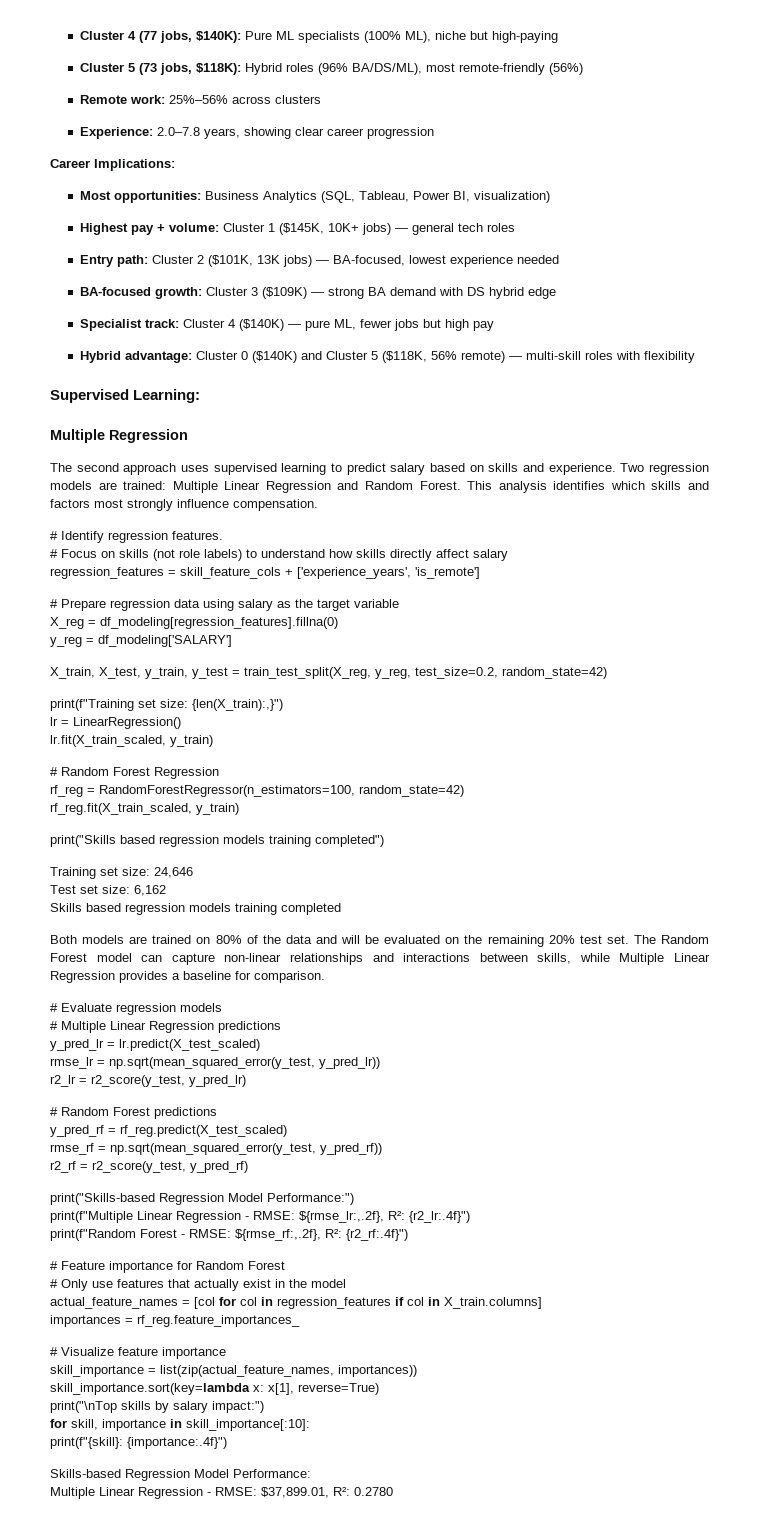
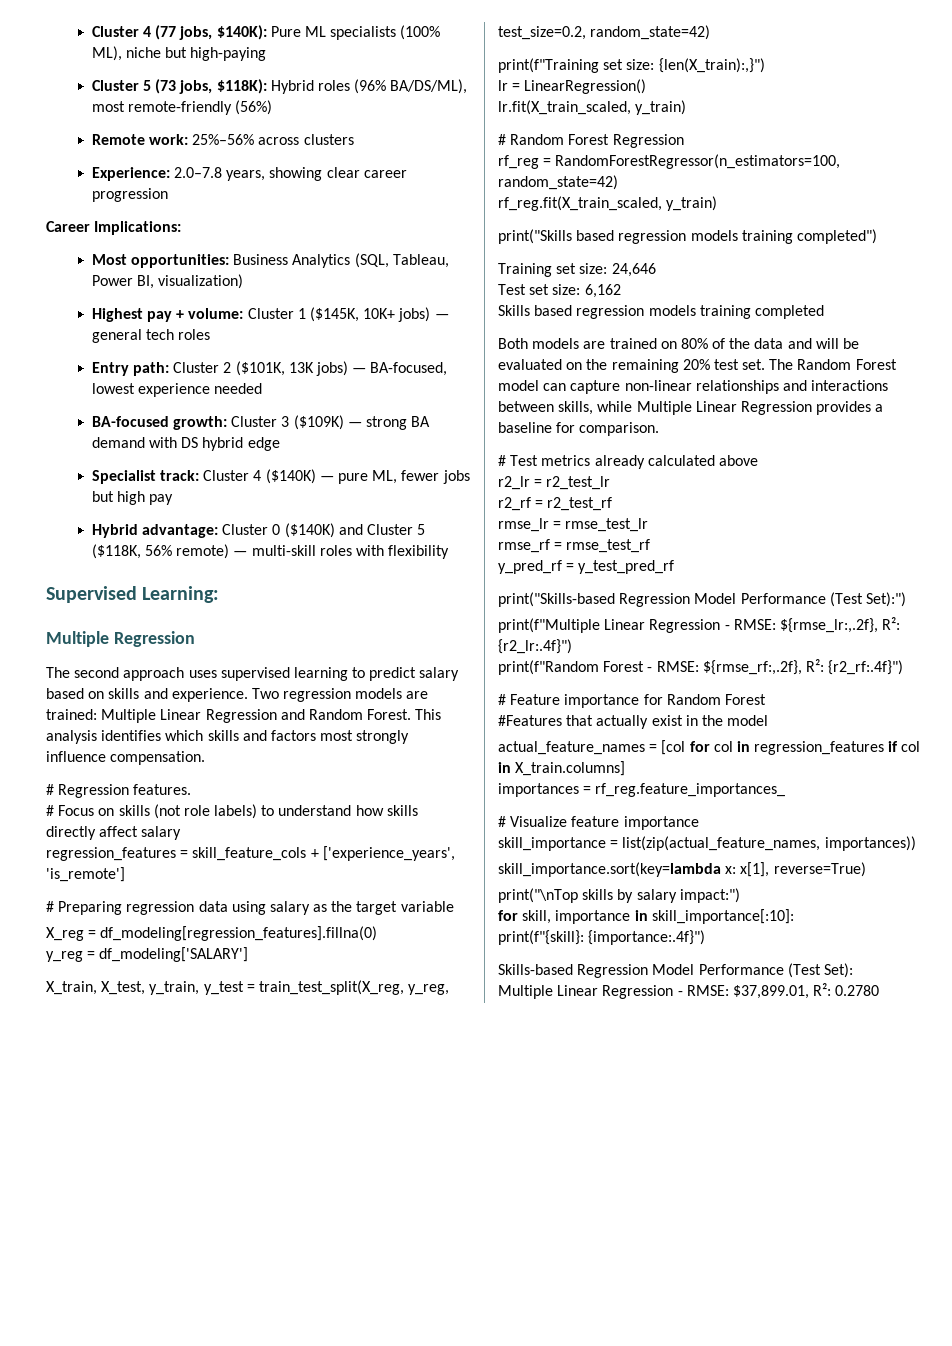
- # Identify regression features.
+ # Regression features.
- # Prepare regression data using salary as the target variable
+ # Preparing regression data using salary as the target variable
- # Evaluate regression models
- # Multiple Linear Regression predictions
- y_pred_lr = lr.predict(X_test_scaled)
- rmse_lr = np.sqrt(mean_squared_error(y_test, y_pred_lr))
- r2_lr = r2_score(y_test, y_pred_lr)
- # Random Forest predictions
- y_pred_rf = rf_reg.predict(X_test_scaled)
- rmse_rf = np.sqrt(mean_squared_error(y_test, y_pred_rf))
- r2_rf = r2_score(y_test, y_pred_rf)
+ # Test metrics already calculated above
+ r2_lr = r2_test_lr
+ r2_rf = r2_test_rf
+ rmse_lr = rmse_test_lr
+ rmse_rf = rmse_test_rf
+ y_pred_rf = y_test_pred_rf
- print("Skills-based Regression Model Performance:")
+ print("Skills-based Regression Model Performance (Test Set):")
- # Only use features that actually exist in the model
+ #Features that actually exist in the model
- Skills-based Regression Model Performance:
+ Skills-based Regression Model Performance (Test Set):

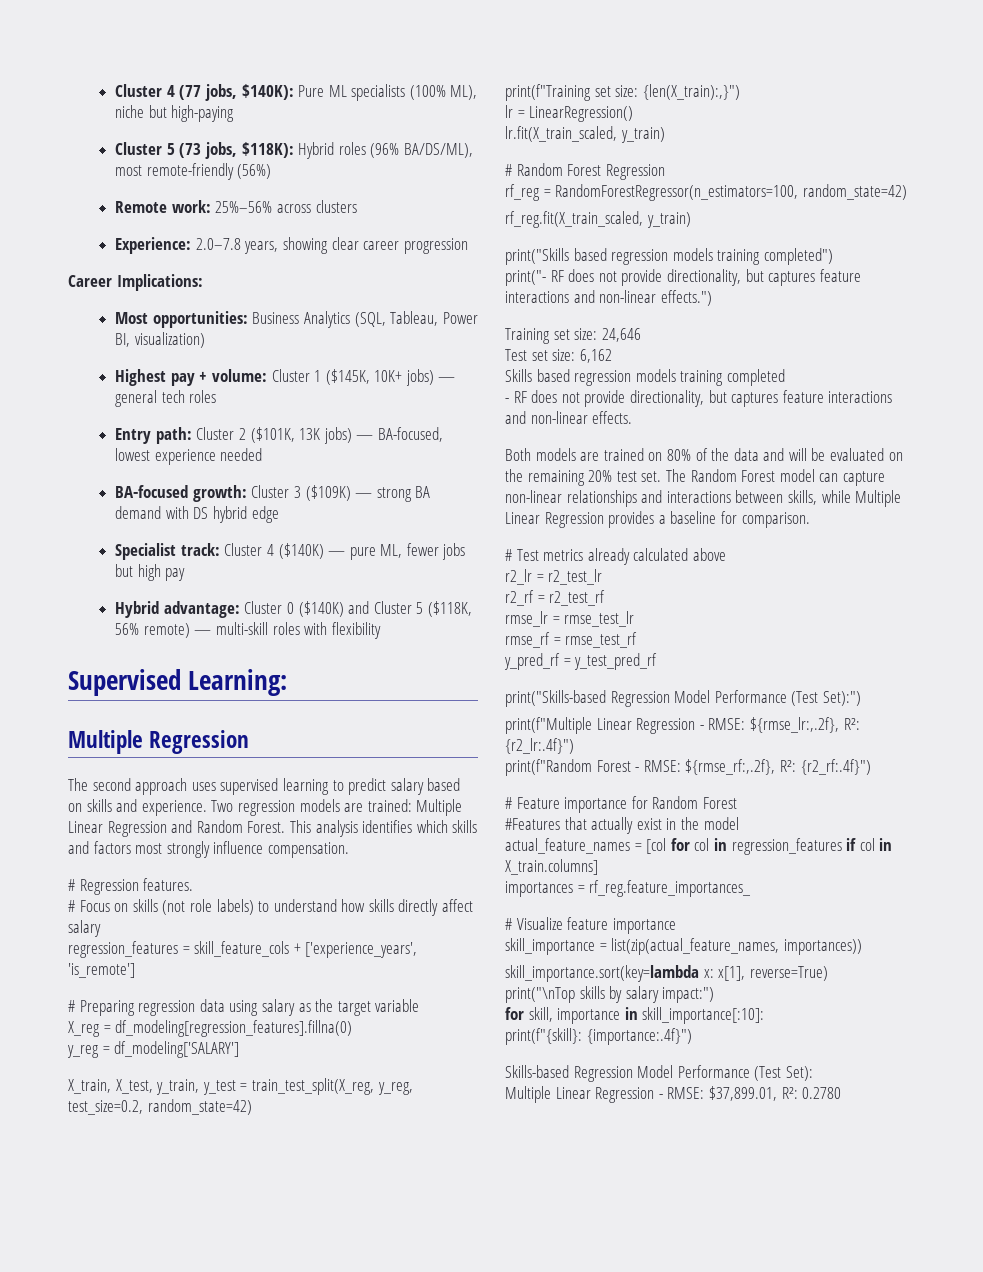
+ print("- RF does not provide directionality, but captures feature interactions and non-linear effects.")
+ - RF does not provide directionality, but captures feature interactions and non-linear effects.

